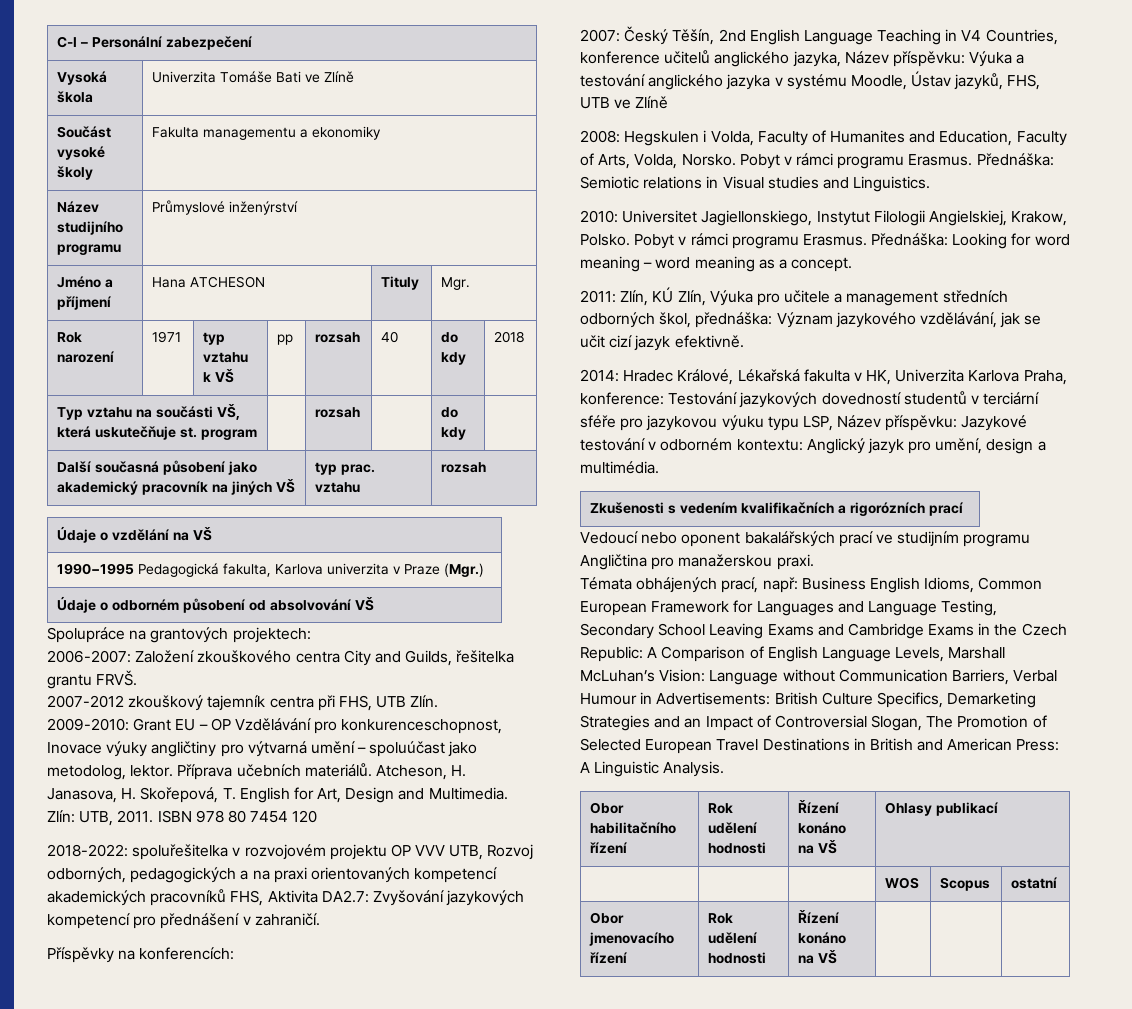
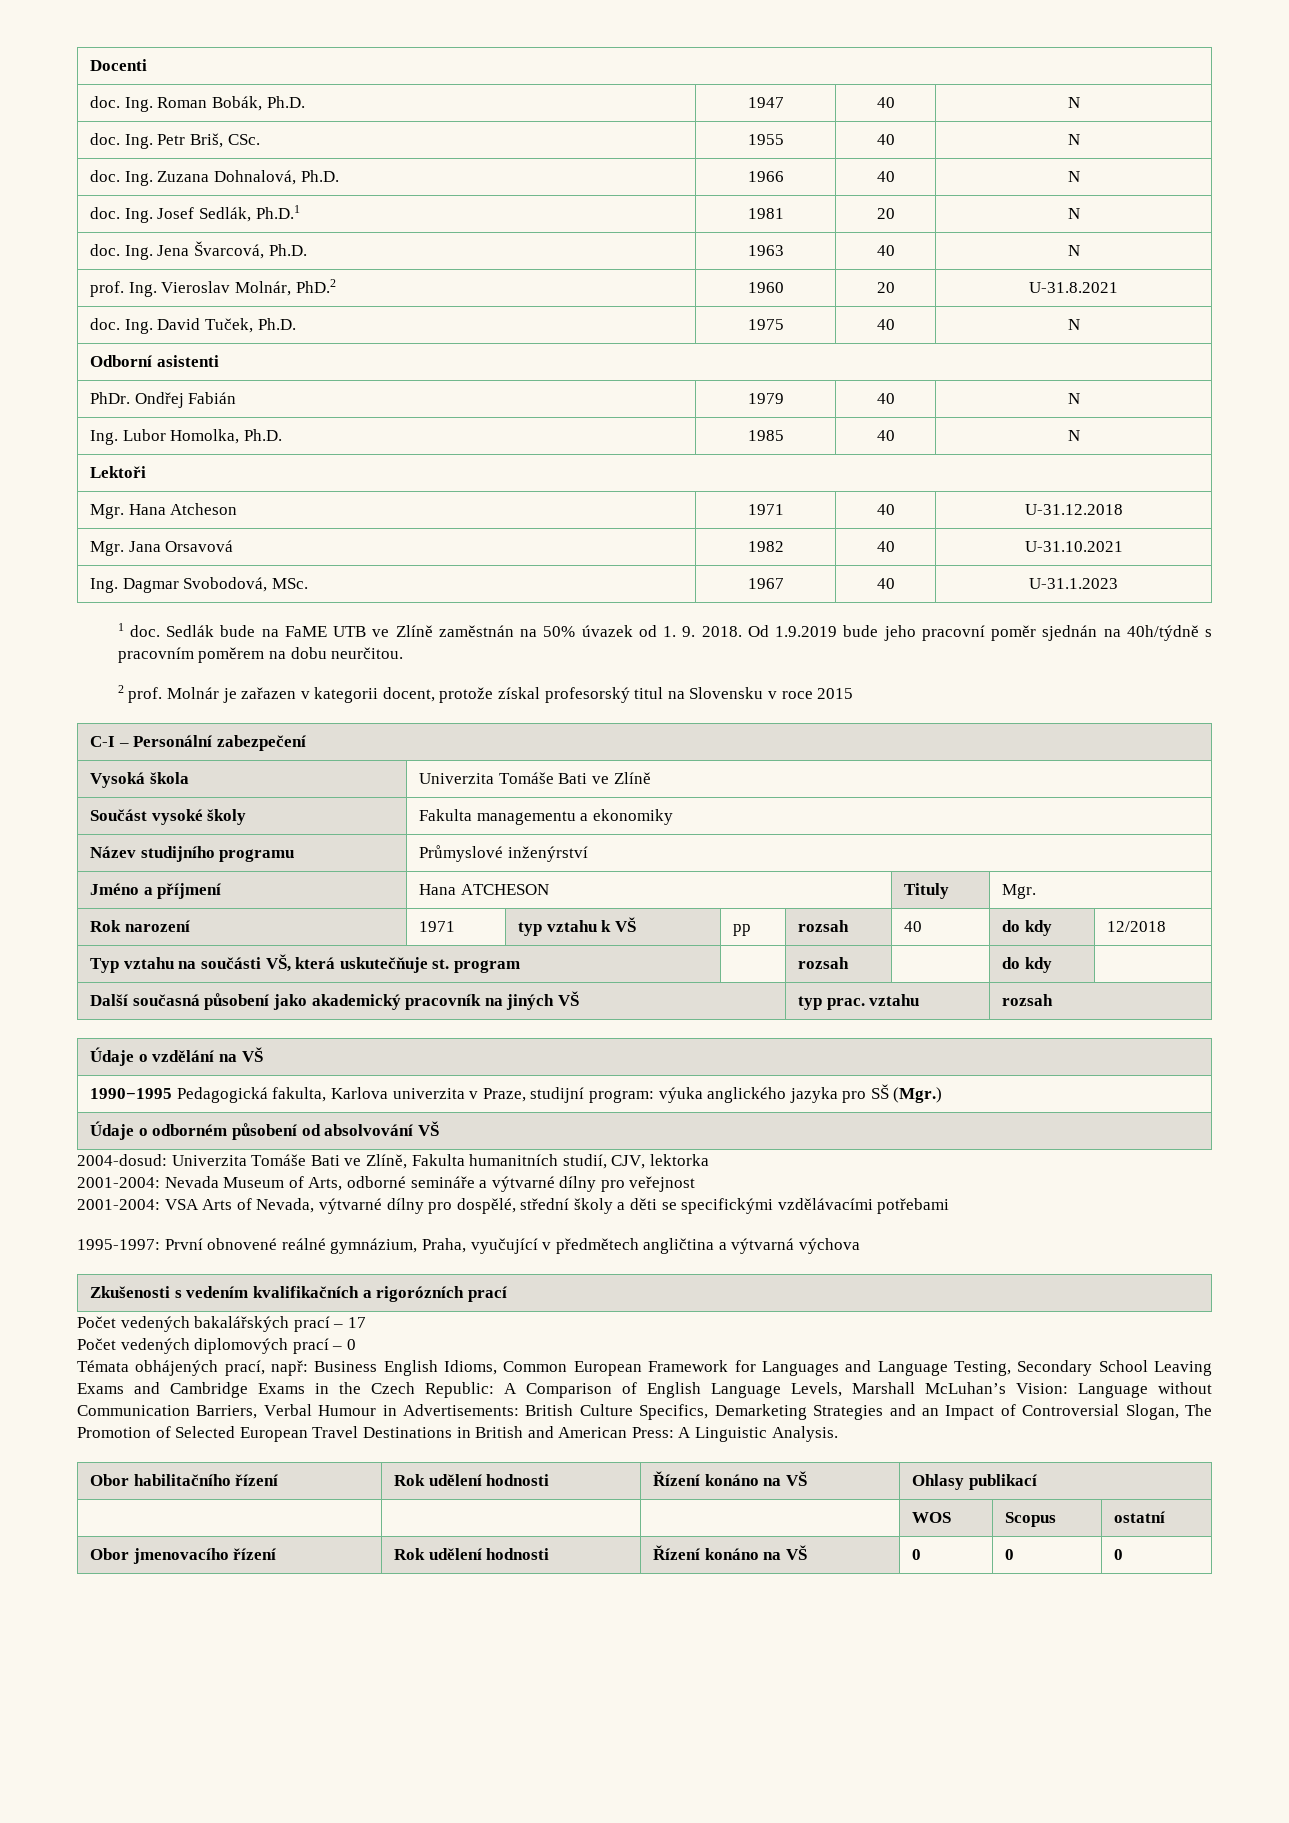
+ Docenti
+ doc. Ing. Roman Bobák, Ph.D. | 1947 | 40 | N
+ doc. Ing. Petr Briš, CSc. | 1955 | 40 | N
+ doc. Ing. Zuzana Dohnalová, Ph.D. | 1966 | 40 | N
+ doc. Ing. Josef Sedlák, Ph.D.1 | 1981 | 20 | N
+ doc. Ing. Jena Švarcová, Ph.D. | 1963 | 40 | N
+ prof. Ing. Vieroslav Molnár, PhD.2 | 1960 | 20 | U-31.8.2021
+ doc. Ing. David Tuček, Ph.D. | 1975 | 40 | N
+ Odborní asistenti
+ PhDr. Ondřej Fabián | 1979 | 40 | N
+ Ing. Lubor Homolka, Ph.D. | 1985 | 40 | N
+ Lektoři
+ Mgr. Hana Atcheson | 1971 | 40 | U-31.12.2018
+ Mgr. Jana Orsavová | 1982 | 40 | U-31.10.2021
+ Ing. Dagmar Svobodová, MSc. | 1967 | 40 | U-31.1.2023
+ 1 doc. Sedlák bude na FaME UTB ve Zlíně zaměstnán na 50% úvazek od 1. 9. 2018. Od 1.9.2019 bude jeho pracovní poměr sjednán na 40h/týdně s pracovním poměrem na dobu neurčitou.
+ 2 prof. Molnár je zařazen v kategorii docent, protože získal profesorský titul na Slovensku v roce 2015
- Rok narození | 1971 | typ vztahu k VŠ | pp | rozsah | 40 | do kdy | 2018
+ Rok narození | 1971 | typ vztahu k VŠ | pp | rozsah | 40 | do kdy | 12/2018
- 1990−1995 Pedagogická fakulta, Karlova univerzita v Praze (Mgr.)
+ 1990−1995 Pedagogická fakulta, Karlova univerzita v Praze, studijní program: výuka anglického jazyka pro SŠ (Mgr.)
- Spolupráce na grantových projektech:
- 2006-2007: Založení zkouškového centra City and Guilds, řešitelka grantu FRVŠ.
- 2007-2012 zkouškový tajemník centra při FHS, UTB Zlín.
- 2009-2010: Grant EU – OP Vzdělávání pro konkurenceschopnost, Inovace výuky angličtiny pro výtvarná umění – spoluúčast jako metodolog, lektor. Příprava učebních materiálů. Atcheson, H. Janasova, H. Skořepová, T. English for Art, Design and Multimedia. Zlín: UTB, 2011. ISBN 978 80 7454 120
- 2018-2022: spoluřešitelka v rozvojovém projektu OP VVV UTB, Rozvoj odborných, pedagogických a na praxi orientovaných kompetencí akademických pracovníků FHS, Aktivita DA2.7: Zvyšování jazykových kompetencí pro přednášení v zahraničí.
- Příspěvky na konferencích:
- 2007: Český Těšín, 2nd English Language Teaching in V4 Countries, konference učitelů anglického jazyka, Název příspěvku: Výuka a testování anglického jazyka v systému Moodle, Ústav jazyků, FHS, UTB ve Zlíně
- 2008: Hegskulen i Volda, Faculty of Humanites and Education, Faculty of Arts, Volda, Norsko. Pobyt v rámci programu Erasmus. Přednáška: Semiotic relations in Visual studies and Linguistics.
- 2010: Universitet Jagiellonskiego, Instytut Filologii Angielskiej, Krakow, Polsko. Pobyt v rámci programu Erasmus. Přednáška: Looking for word meaning – word meaning as a concept.
- 2011: Zlín, KÚ Zlín, Výuka pro učitele a management středních odborných škol, přednáška: Význam jazykového vzdělávání, jak se učit cizí jazyk efektivně.
- 2014: Hradec Králové, Lékařská fakulta v HK, Univerzita Karlova Praha, konference: Testování jazykových dovedností studentů v terciární sféře pro jazykovou výuku typu LSP, Název příspěvku: Jazykové testování v odborném kontextu: Anglický jazyk pro umění, design a multimédia.
+ 2004-dosud: Univerzita Tomáše Bati ve Zlíně, Fakulta humanitních studií, CJV, lektorka
+ 2001-2004: Nevada Museum of Arts, odborné semináře a výtvarné dílny pro veřejnost
+ 2001-2004: VSA Arts of Nevada, výtvarné dílny pro dospělé, střední školy a děti se specifickými vzdělávacími potřebami
+ 1995-1997: První obnovené reálné gymnázium, Praha, vyučující v předmětech angličtina a výtvarná výchova
- Vedoucí nebo oponent bakalářských prací ve studijním programu Angličtina pro manažerskou praxi.
+ Počet vedených bakalářských prací – 17
+ Počet vedených diplomových prací – 0
- Obor jmenovacího řízení | Rok udělení hodnosti | Řízení konáno na VŠ | | |
+ Obor jmenovacího řízení | Rok udělení hodnosti | Řízení konáno na VŠ | 0 | 0 | 0

